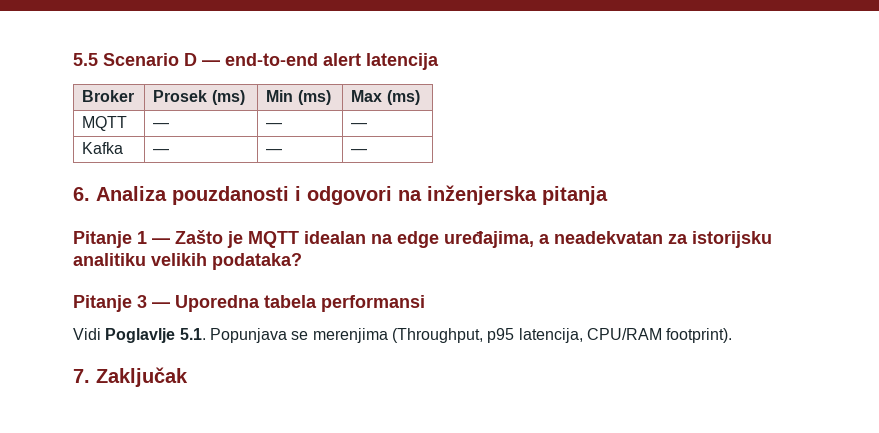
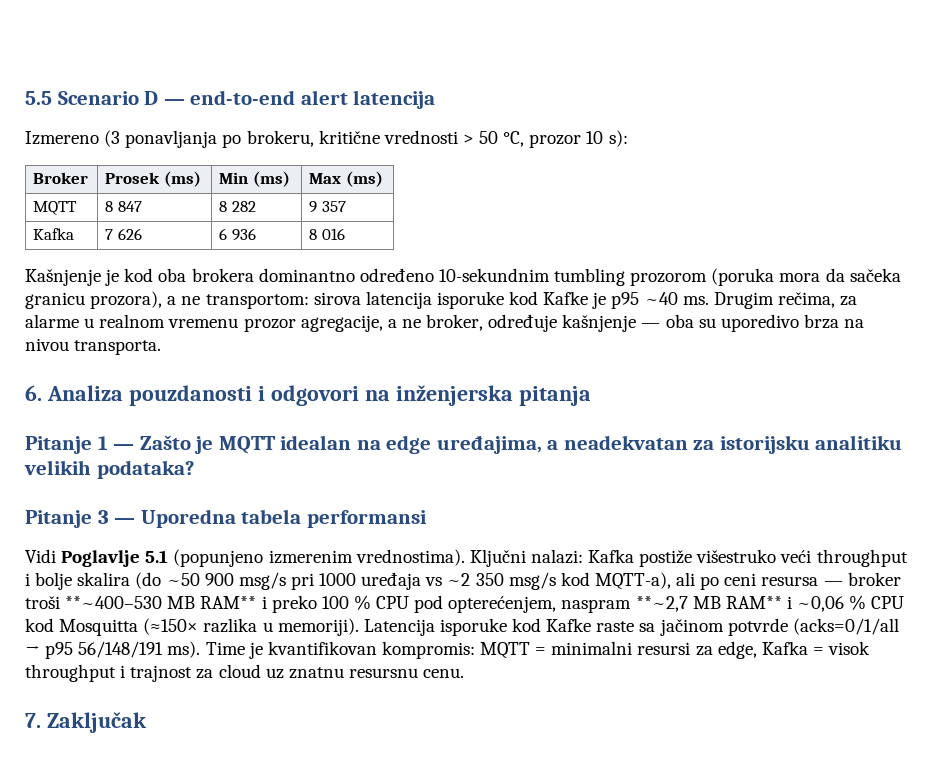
+ Izmereno (3 ponavljanja po brokeru, kritične vrednosti > 50 °C, prozor 10 s):
- MQTT | — | — | —
- Kafka | — | — | —
+ MQTT | 8 847 | 8 282 | 9 357
+ Kafka | 7 626 | 6 936 | 8 016
+ Kašnjenje je kod oba brokera dominantno određeno 10-sekundnim tumbling prozorom (poruka mora da sačeka granicu prozora), a ne transportom: sirova latencija isporuke kod Kafke je p95 ~40 ms. Drugim rečima, za alarme u realnom vremenu prozor agregacije, a ne broker, određuje kašnjenje — oba su uporedivo brza na nivou transporta.
- Vidi Poglavlje 5.1. Popunjava se merenjima (Throughput, p95 latencija, CPU/RAM footprint).
+ Vidi Poglavlje 5.1 (popunjeno izmerenim vrednostima). Ključni nalazi: Kafka postiže višestruko veći throughput i bolje skalira (do ~50 900 msg/s pri 1000 uređaja vs ~2 350 msg/s kod MQTT-a), ali po ceni resursa — broker troši **~400–530 MB RAM** i preko 100 % CPU pod opterećenjem, naspram **~2,7 MB RAM** i ~0,06 % CPU kod Mosquitta (≈150× razlika u memoriji). Latencija isporuke kod Kafke raste sa jačinom potvrde (acks=0/1/all → p95 56/148/191 ms). Time je kvantifikovan kompromis: MQTT = minimalni resursi za edge, Kafka = visok throughput i trajnost za cloud uz znatnu resursnu cenu.

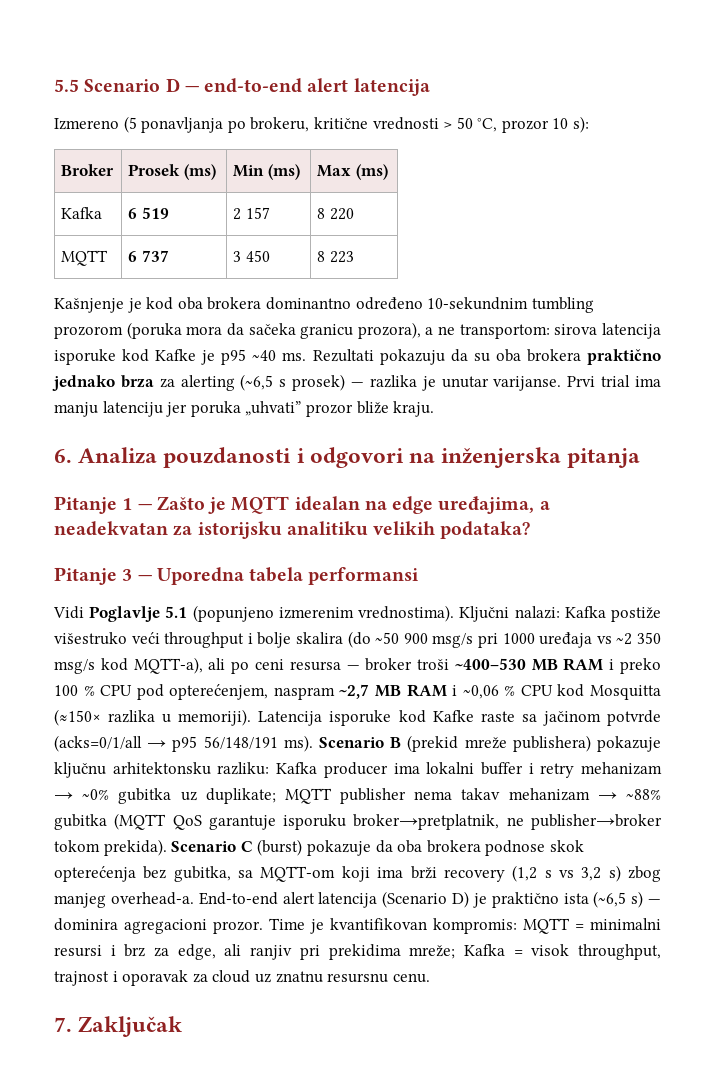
- Izmereno (3 ponavljanja po brokeru, kritične vrednosti > 50 °C, prozor 10 s):
+ Izmereno (5 ponavljanja po brokeru, kritične vrednosti > 50 °C, prozor 10 s):
- MQTT | 8 847 | 8 282 | 9 357
- Kafka | 7 626 | 6 936 | 8 016
+ Kafka | 6 519 | 2 157 | 8 220
+ MQTT | 6 737 | 3 450 | 8 223
- Drugim rečima, za alarme u realnom vremenu prozor agregacije, a ne broker, određuje kašnjenje — oba su uporedivo brza na nivou transporta.
+ Rezultati pokazuju da su oba brokera praktično jednako brza za alerting (~6,5 s prosek) — razlika je unutar varijanse. Prvi trial ima manju latenciju jer poruka „uhvati” prozor bliže kraju.
- Ključni nalazi: Kafka postiže višestruko veći throughput i bolje skalira (do ~50 900 msg/s pri 1000 uređaja vs ~2 350 msg/s kod MQTT-a), ali po ceni resursa — broker troši **~400–530 MB RAM** i preko 100 % CPU pod opterećenjem, naspram **~2,7 MB RAM** i ~0,06 % CPU kod Mosquitta (≈150× razlika u memoriji).
+ Ključni nalazi: Kafka postiže višestruko veći throughput i bolje skalira (do ~50 900 msg/s pri 1000 uređaja vs ~2 350 msg/s kod MQTT-a), ali po ceni resursa — broker troši ~400–530 MB RAM i preko 100 % CPU pod opterećenjem, naspram ~2,7 MB RAM i ~0,06 % CPU kod Mosquitta (≈150× razlika u memoriji).
+ Scenario B (prekid mreže publishera) pokazuje ključnu arhitektonsku razliku: Kafka producer ima lokalni buffer i retry mehanizam → ~0% gubitka uz duplikate; MQTT publisher nema takav mehanizam → ~88% gubitka (MQTT QoS garantuje isporuku broker→pretplatnik, ne publisher→broker tokom prekida). Scenario C (burst) pokazuje da oba brokera podnose skok opterećenja bez gubitka, sa MQTT-om koji ima brži recovery (1,2 s vs 3,2 s) zbog manjeg overhead-a. End-to-end alert latencija (Scenario D) je praktično ista (~6,5 s) — dominira agregacioni prozor.
- Time je kvantifikovan kompromis: MQTT = minimalni resursi za edge, Kafka = visok throughput i trajnost za cloud uz znatnu resursnu cenu.
+ Time je kvantifikovan kompromis: MQTT = minimalni resursi i brz za edge, ali ranjiv pri prekidima mreže; Kafka = visok throughput, trajnost i oporavak za cloud uz znatnu resursnu cenu.

